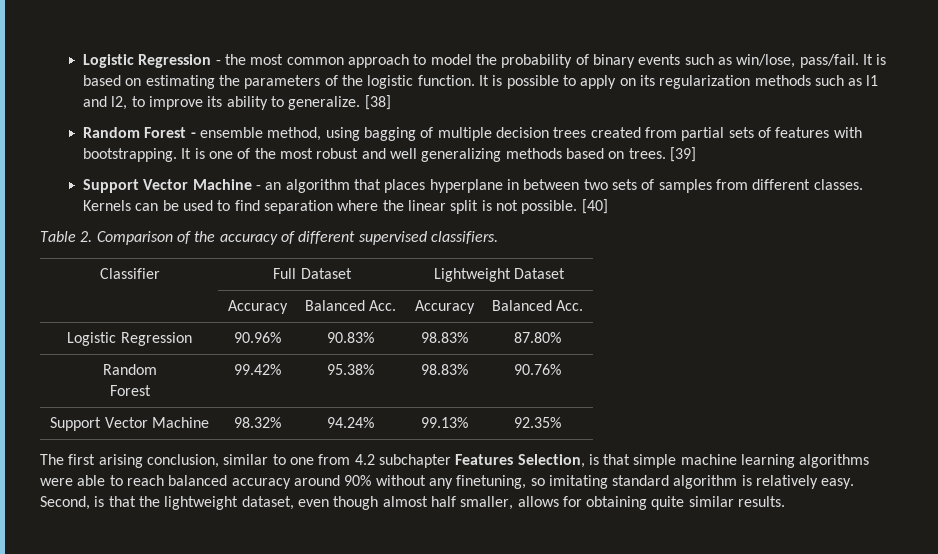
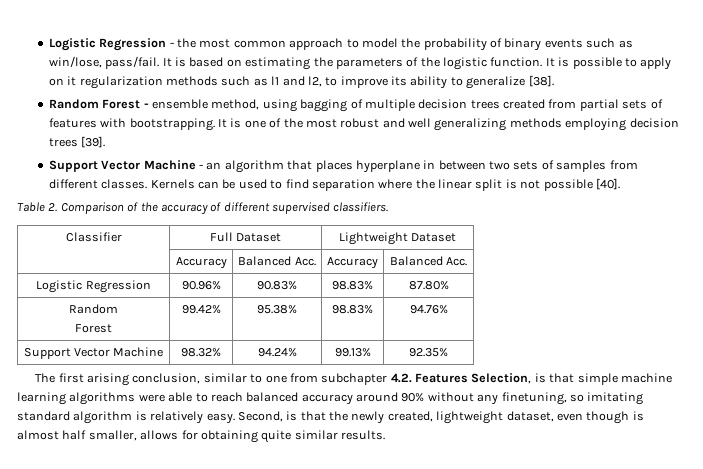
- It is possible to apply on its regularization methods such as l1 and l2, to improve its ability to generalize. [38]
+ It is possible to apply on it regularization methods such as l1 and l2, to improve its ability to generalize [38].
- It is one of the most robust and well generalizing methods based on trees. [39]
+ It is one of the most robust and well generalizing methods employing decision trees [39].
- Kernels can be used to find separation where the linear split is not possible. [40]
+ Kernels can be used to find separation where the linear split is not possible [40].
  Logistic Regression | 90.96% | 90.83% | 98.83% | 87.80%
  Random
- Forest | 99.42% | 95.38% | 98.83% | 90.76%
+ Forest | 99.42% | 95.38% | 98.83% | 94.76%
- The first arising conclusion, similar to one from 4.2 subchapter Features Selection, is that simple machine learning algorithms were able to reach balanced accuracy around 90% without any finetuning, so imitating standard algorithm is relatively easy.
+ The first arising conclusion, similar to one from subchapter 4.2. Features Selection, is that simple machine learning algorithms were able to reach balanced accuracy around 90% without any finetuning, so imitating standard algorithm is relatively easy.
- Second, is that the lightweight dataset, even though almost half smaller, allows for obtaining quite similar results.
+ Second, is that the newly created, lightweight dataset, even though is almost half smaller, allows for obtaining quite similar results.

